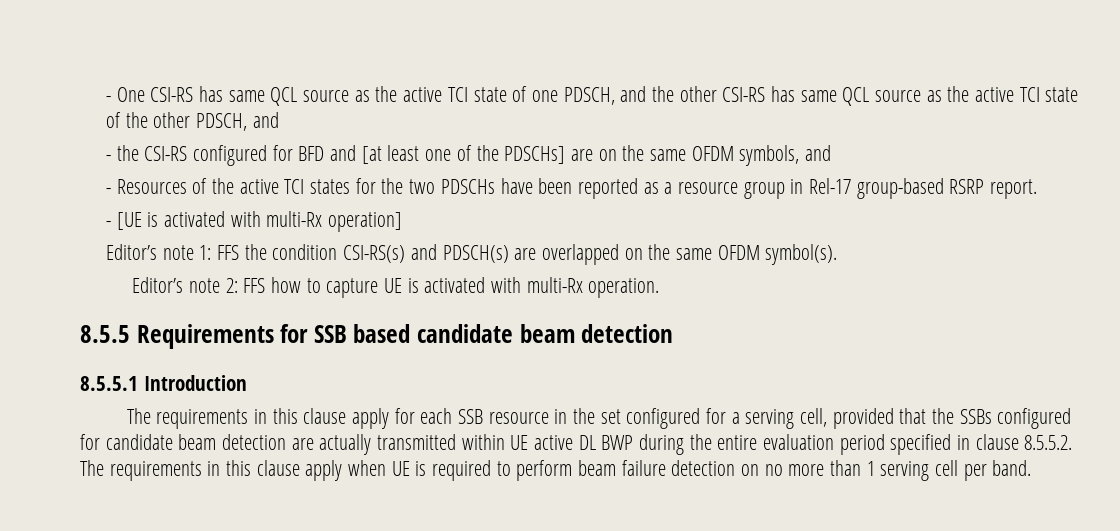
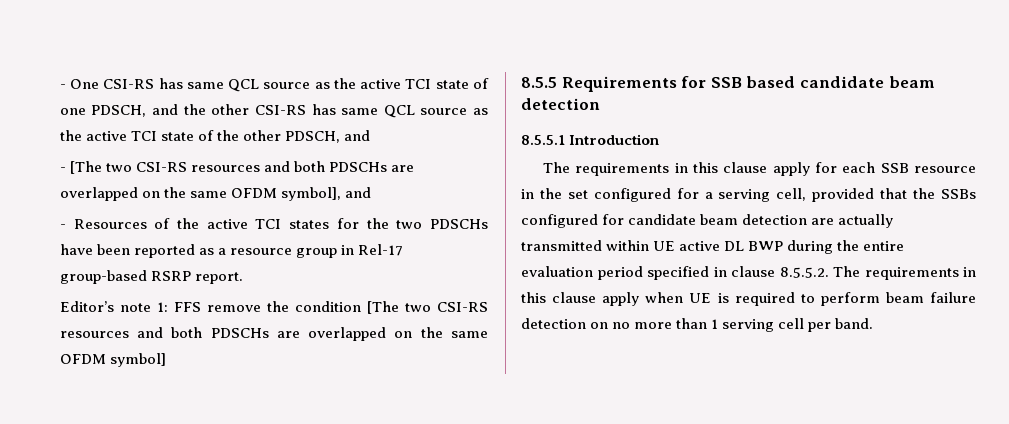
- - the CSI-RS configured for BFD and [at least one of the PDSCHs] are on the same OFDM symbols, and
+ - [The two CSI-RS resources and both PDSCHs are overlapped on the same OFDM symbol], and
- - [UE is activated with multi-Rx operation]
- Editor’s note 1: FFS the condition CSI-RS(s) and PDSCH(s) are overlapped on the same OFDM symbol(s).
- Editor’s note 2: FFS how to capture UE is activated with multi-Rx operation.
+ Editor’s note 1: FFS remove the condition [The two CSI-RS resources and both PDSCHs are overlapped on the same OFDM symbol]

